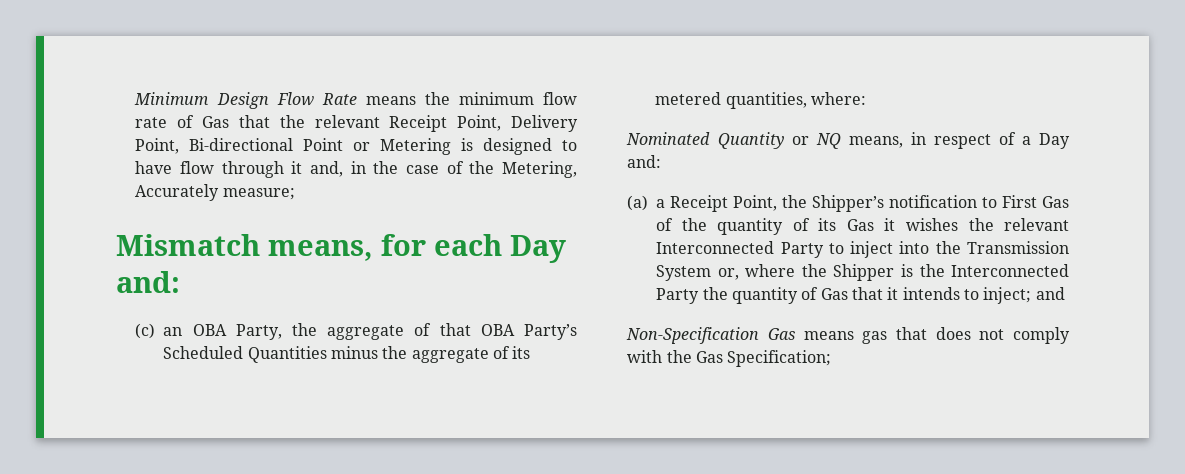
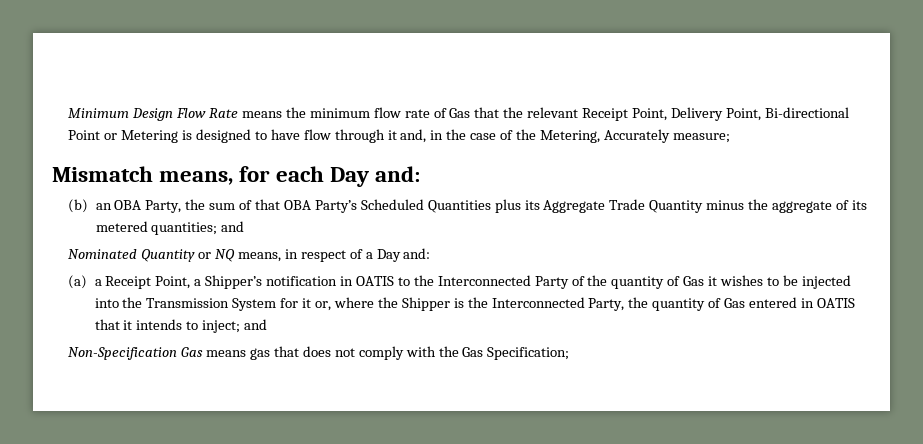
- (c) an OBA Party, the aggregate of that OBA Party’s Scheduled Quantities minus the aggregate of its metered quantities, where:
+ (b) an OBA Party, the sum of that OBA Party’s Scheduled Quantities plus its Aggregate Trade Quantity minus the aggregate of its metered quantities; and
- (a) a Receipt Point, the Shipper’s notification to First Gas of the quantity of its Gas it wishes the relevant Interconnected Party to inject into the Transmission System or, where the Shipper is the Interconnected Party the quantity of Gas that it intends to inject; and
+ (a) a Receipt Point, a Shipper’s notification in OATIS to the Interconnected Party of the quantity of Gas it wishes to be injected into the Transmission System for it or, where the Shipper is the Interconnected Party, the quantity of Gas entered in OATIS that it intends to inject; and

